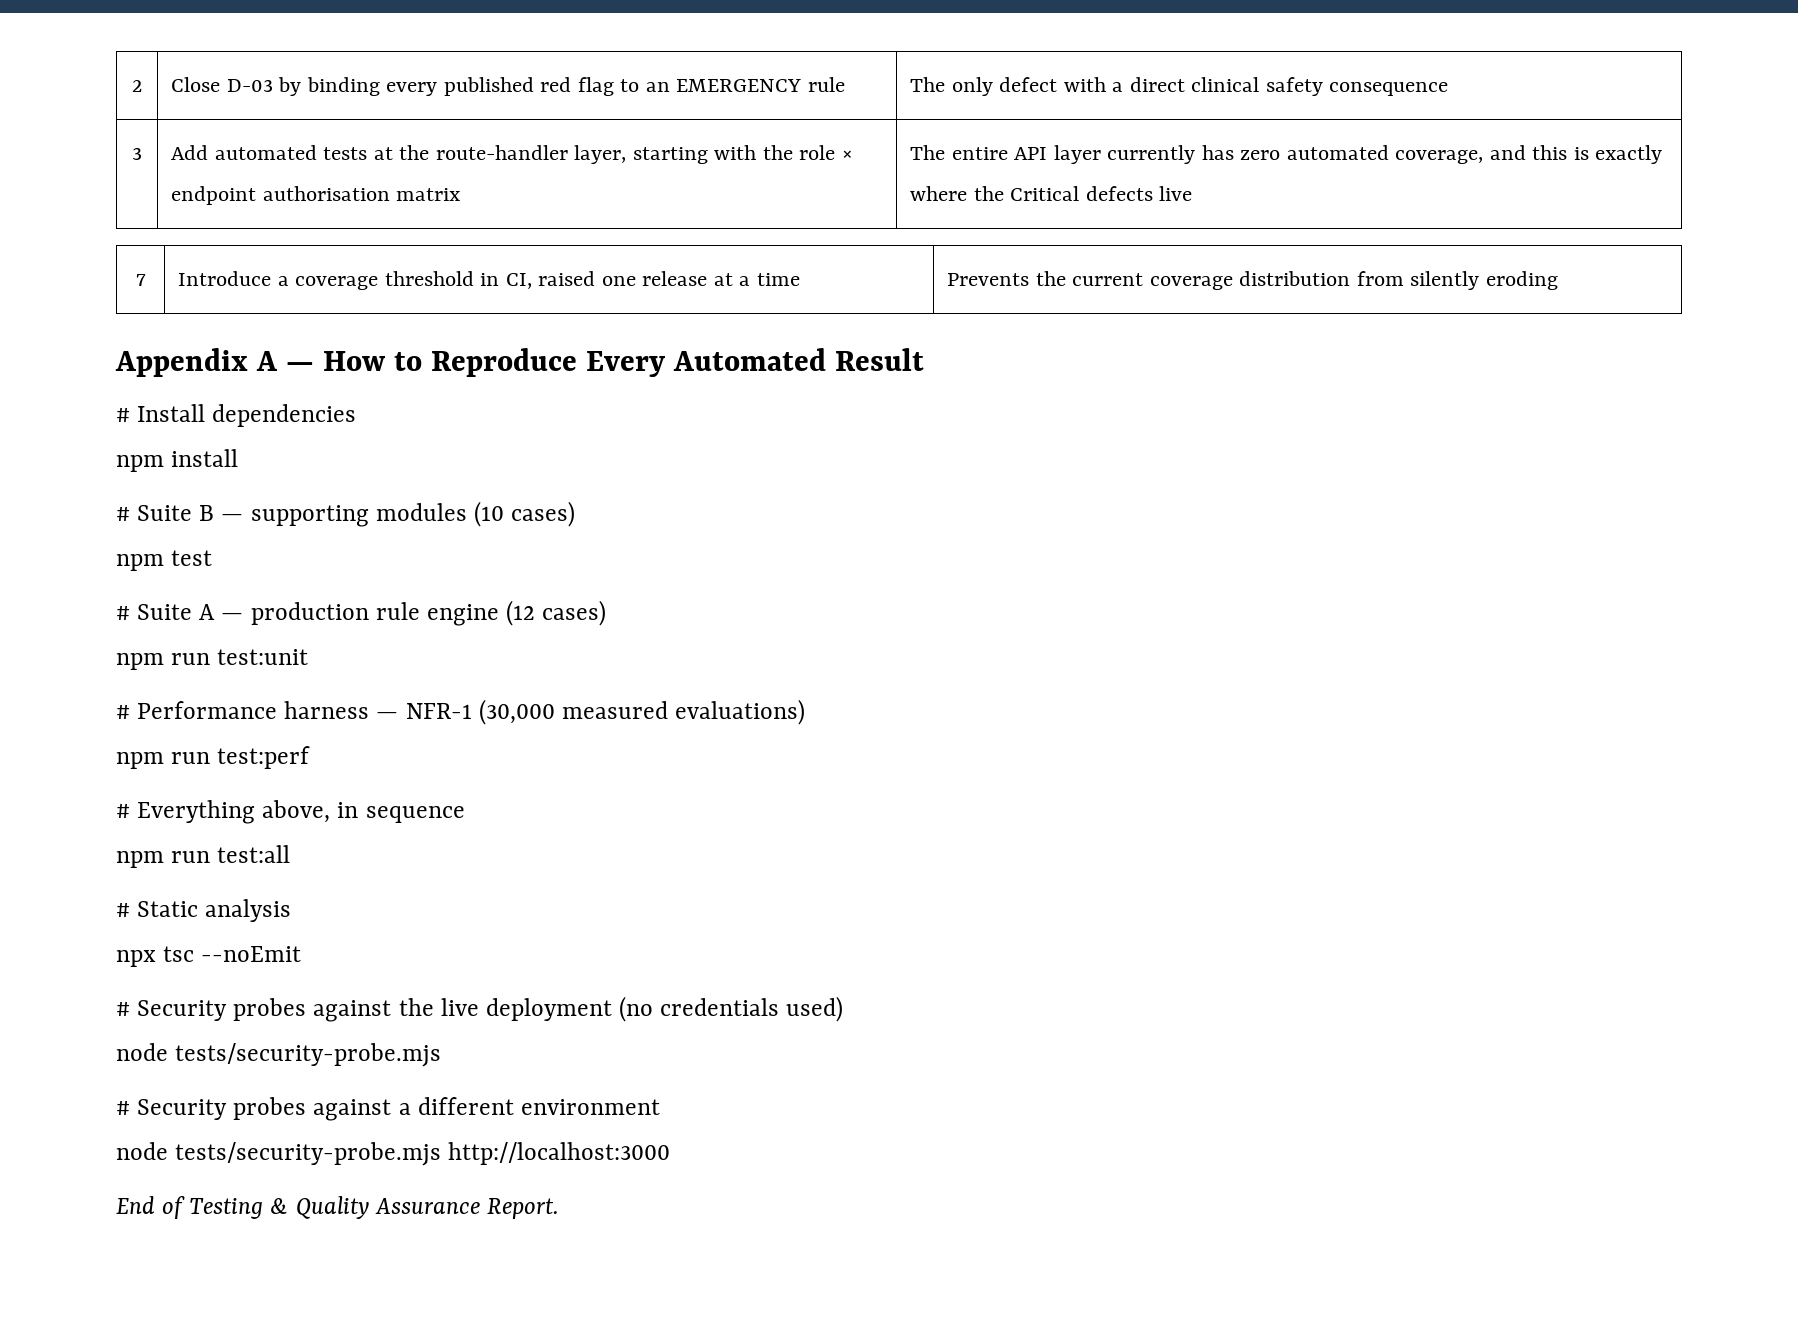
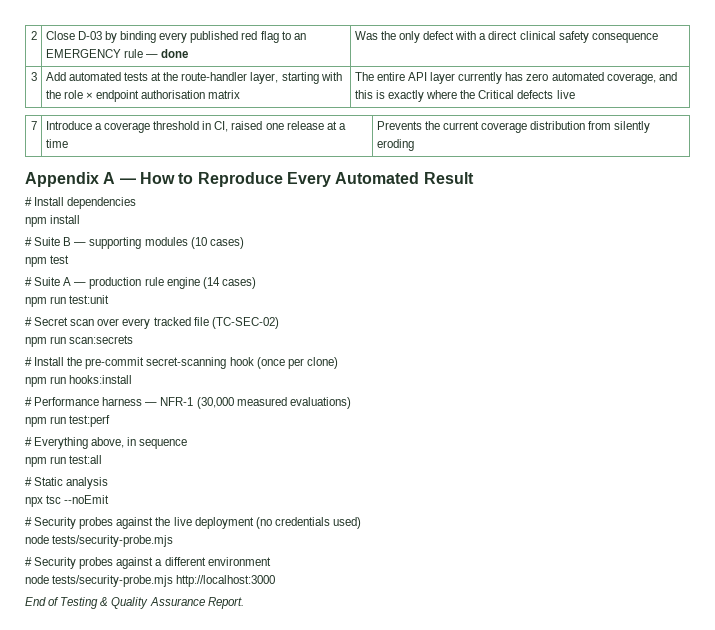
- 2 | Close D-03 by binding every published red flag to an EMERGENCY rule | The only defect with a direct clinical safety consequence
+ 2 | Close D-03 by binding every published red flag to an EMERGENCY rule — done | Was the only defect with a direct clinical safety consequence
- # Suite A — production rule engine (12 cases)
+ # Suite A — production rule engine (14 cases)
+ # Secret scan over every tracked file (TC-SEC-02)
+ npm run scan:secrets
+ # Install the pre-commit secret-scanning hook (once per clone)
+ npm run hooks:install

